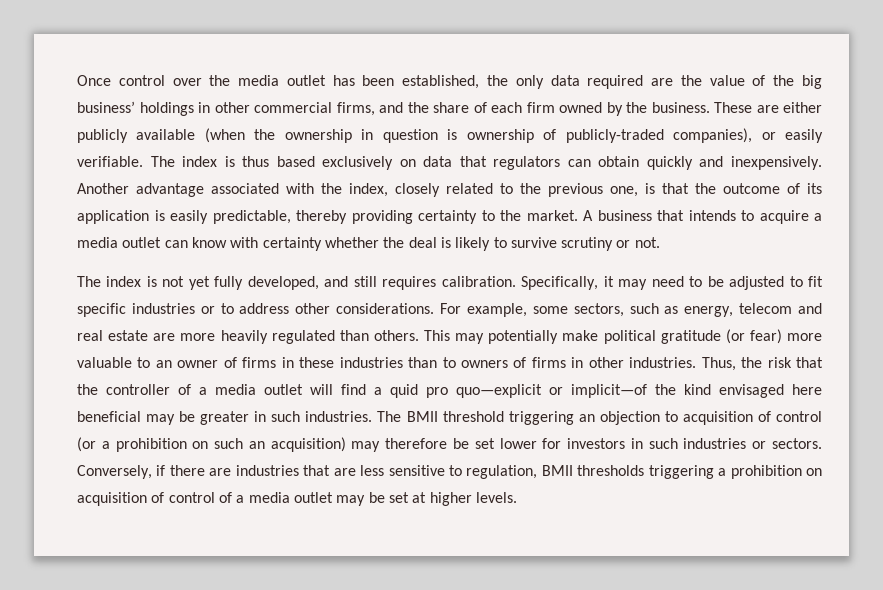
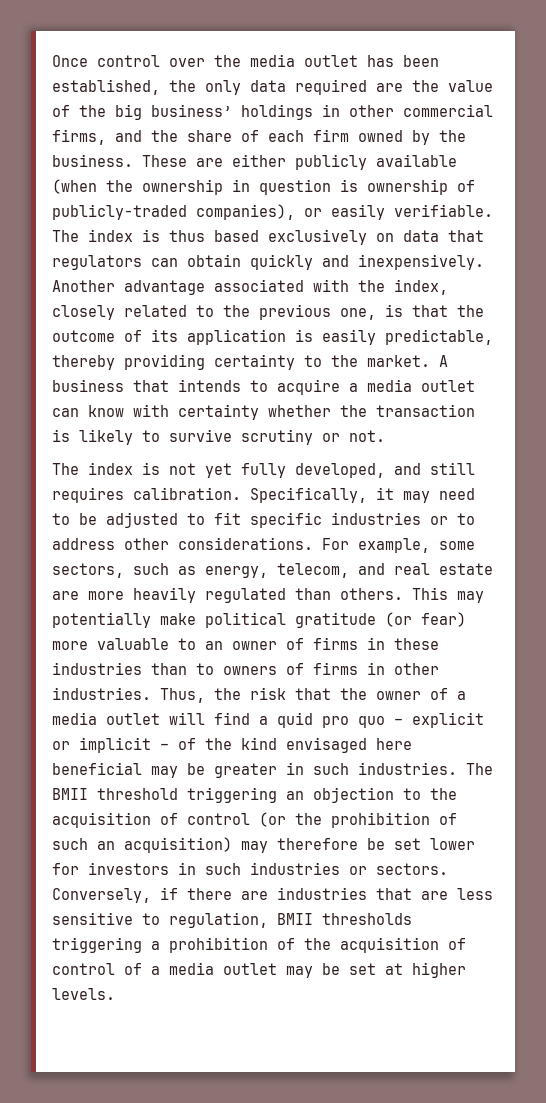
- A business that intends to acquire a media outlet can know with certainty whether the deal is likely to survive scrutiny or not.
+ A business that intends to acquire a media outlet can know with certainty whether the transaction is likely to survive scrutiny or not.
- For example, some sectors, such as energy, telecom and real estate are more heavily regulated than others.
+ For example, some sectors, such as energy, telecom, and real estate are more heavily regulated than others.
- Thus, the risk that the controller of a media outlet will find a quid pro quo—explicit or implicit—of the kind envisaged here beneficial may be greater in such industries.
+ Thus, the risk that the owner of a media outlet will find a quid pro quo – explicit or implicit – of the kind envisaged here beneficial may be greater in such industries.
- The BMII threshold triggering an objection to acquisition of control (or a prohibition on such an acquisition) may therefore be set lower for investors in such industries or sectors.
+ The BMII threshold triggering an objection to the acquisition of control (or the prohibition of such an acquisition) may therefore be set lower for investors in such industries or sectors.
- Conversely, if there are industries that are less sensitive to regulation, BMII thresholds triggering a prohibition on acquisition of control of a media outlet may be set at higher levels.
+ Conversely, if there are industries that are less sensitive to regulation, BMII thresholds triggering a prohibition of the acquisition of control of a media outlet may be set at higher levels.

